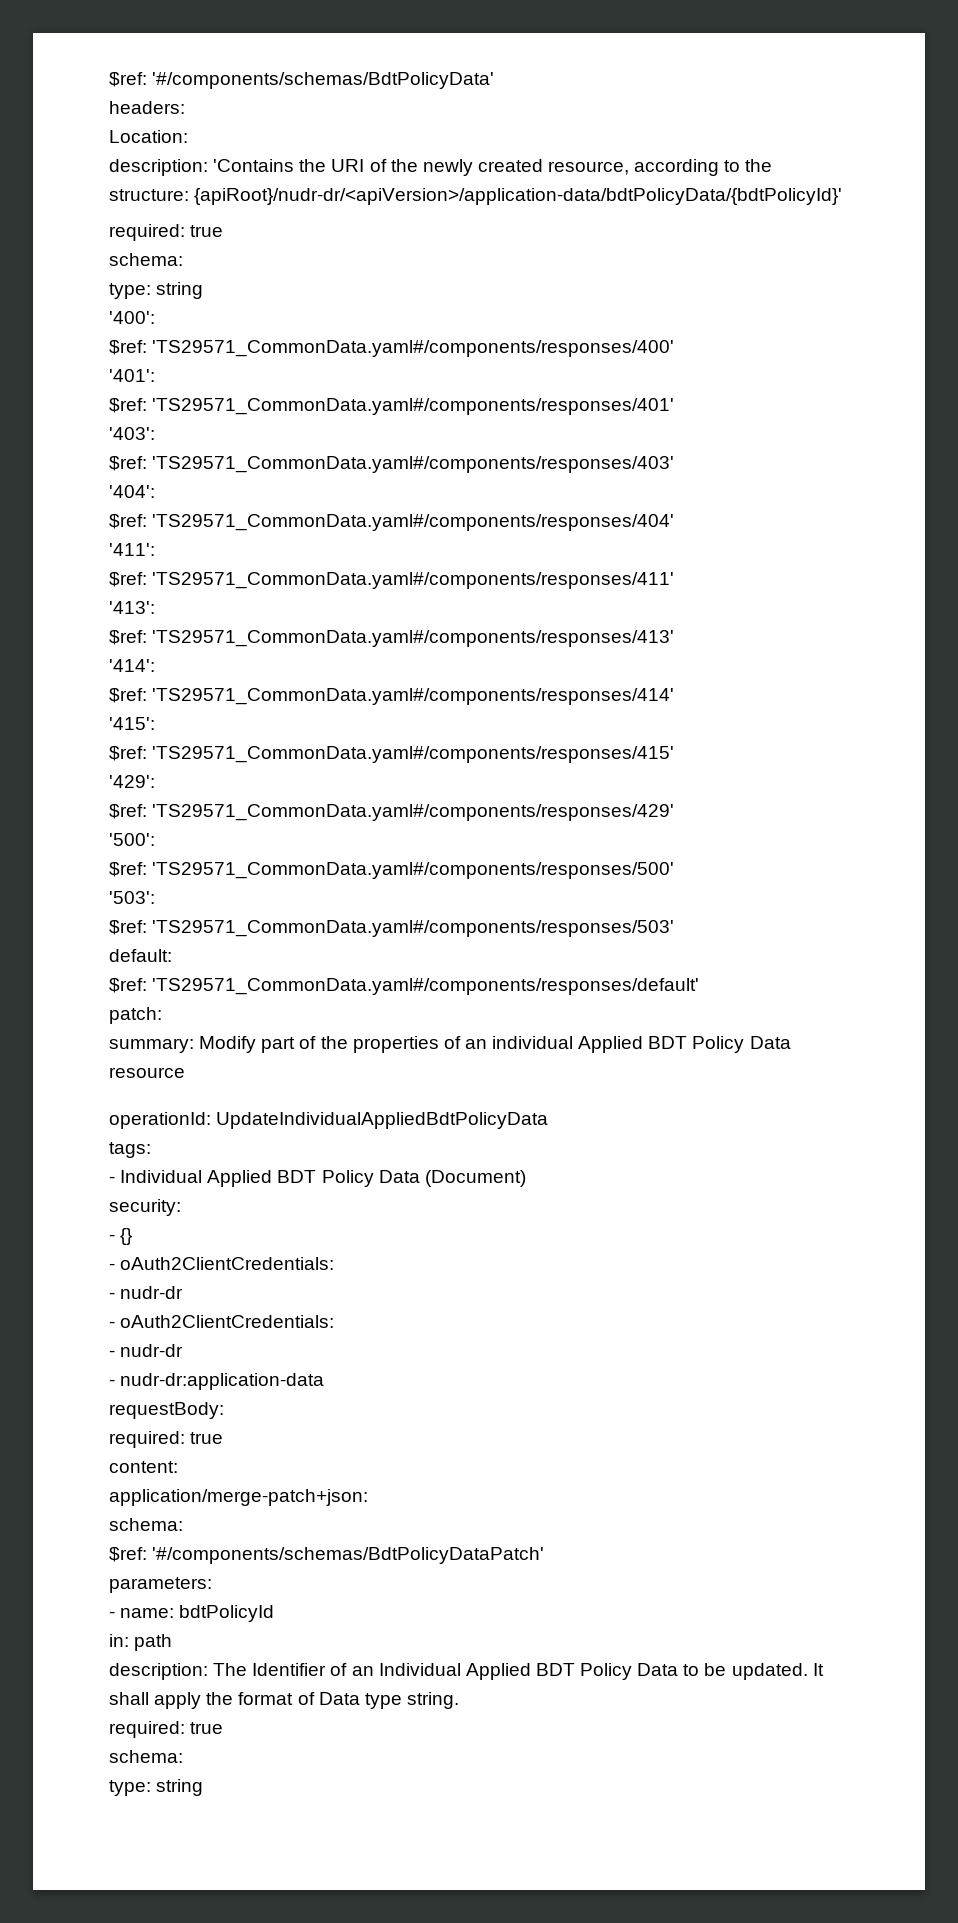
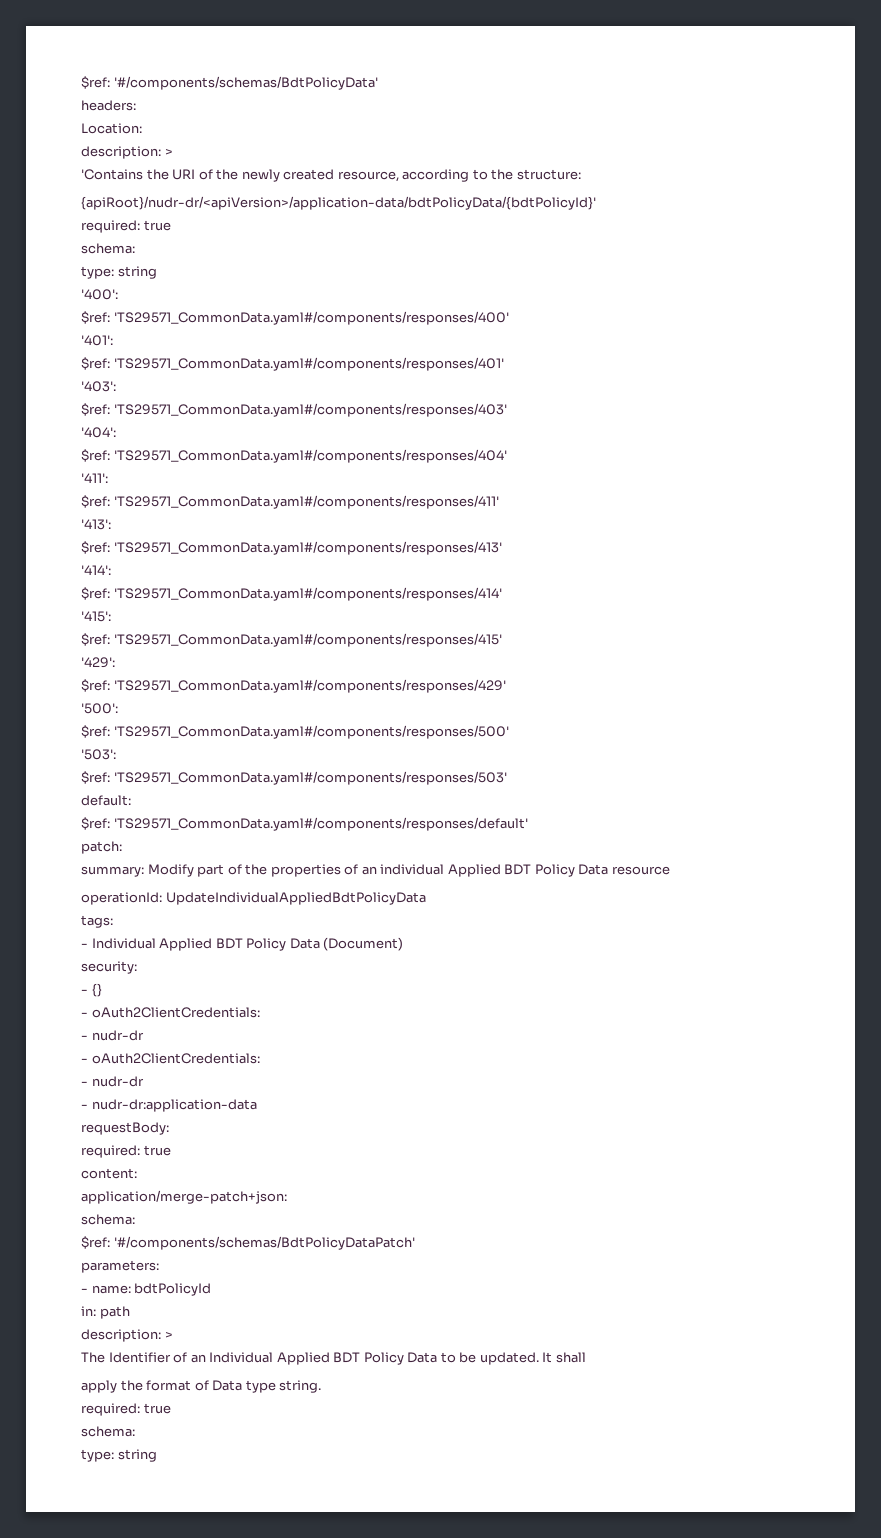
  Location:
- description: 'Contains the URI of the newly created resource, according to the structure: {apiRoot}/nudr-dr/<apiVersion>/application-data/bdtPolicyData/{bdtPolicyId}'
+ description: >
+ 'Contains the URI of the newly created resource, according to the structure:
+ {apiRoot}/nudr-dr/<apiVersion>/application-data/bdtPolicyData/{bdtPolicyId}'
  in: path
- description: The Identifier of an Individual Applied BDT Policy Data to be updated.
+ description: >
+ The Identifier of an Individual Applied BDT Policy Data to be updated.
- It shall apply the format of Data type string.
+ It shall
+ apply the format of Data type string.

